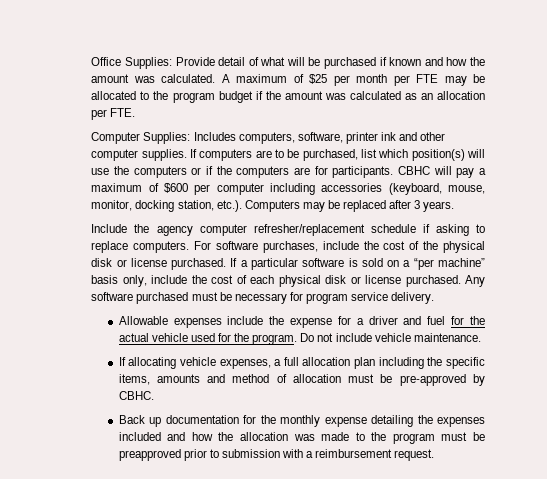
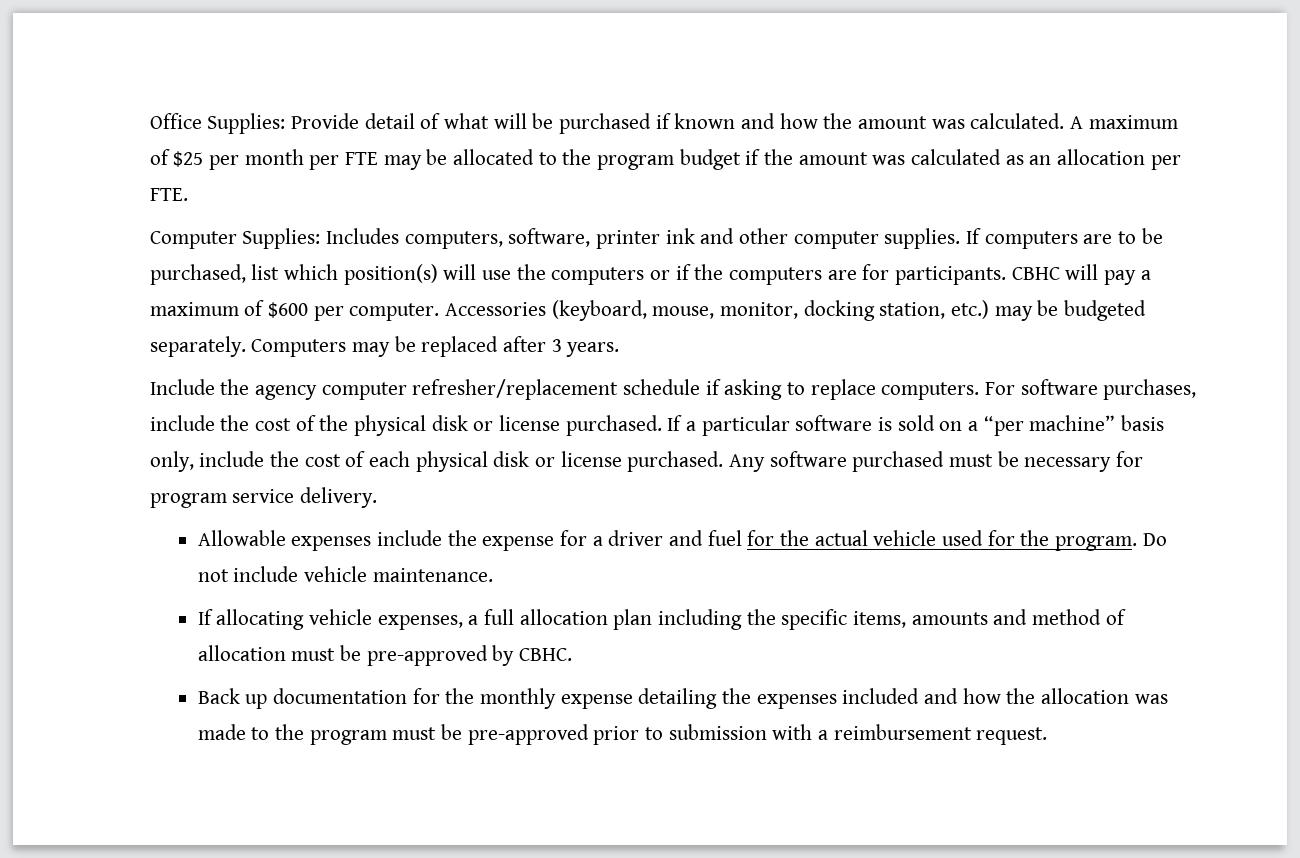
- CBHC will pay a maximum of $600 per computer including accessories (keyboard, mouse, monitor, docking station, etc.). Computers may be replaced after 3 years.
+ CBHC will pay a maximum of $600 per computer. Accessories (keyboard, mouse, monitor, docking station, etc.) may be budgeted separately. Computers may be replaced after 3 years.
- Back up documentation for the monthly expense detailing the expenses included and how the allocation was made to the program must be preapproved prior to submission with a reimbursement request.
+ Back up documentation for the monthly expense detailing the expenses included and how the allocation was made to the program must be pre-approved prior to submission with a reimbursement request.

